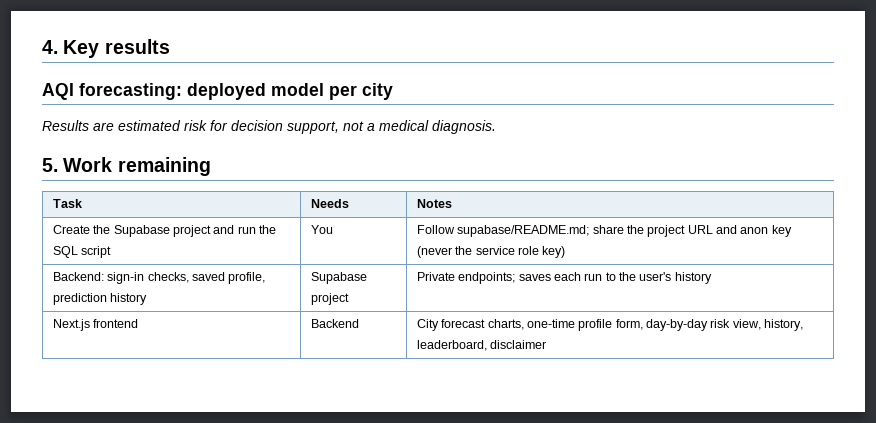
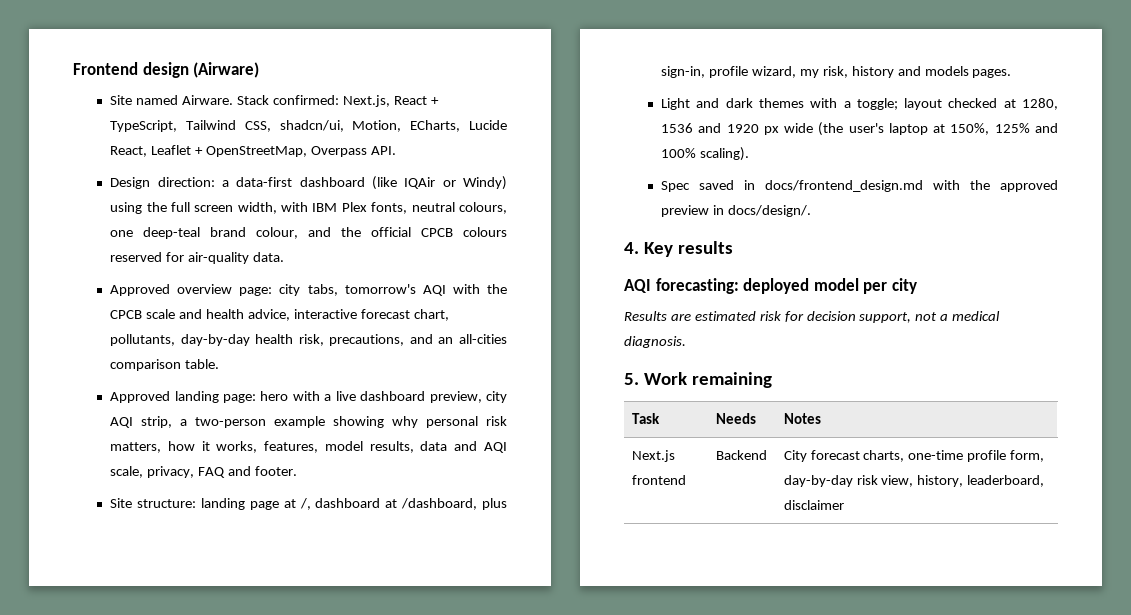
+ Frontend design (Airware)
+ Site named Airware. Stack confirmed: Next.js, React + TypeScript, Tailwind CSS, shadcn/ui, Motion, ECharts, Lucide React, Leaflet + OpenStreetMap, Overpass API.
+ Design direction: a data-first dashboard (like IQAir or Windy) using the full screen width, with IBM Plex fonts, neutral colours, one deep-teal brand colour, and the official CPCB colours reserved for air-quality data.
+ Approved overview page: city tabs, tomorrow's AQI with the CPCB scale and health advice, interactive forecast chart, pollutants, day-by-day health risk, precautions, and an all-cities comparison table.
+ Approved landing page: hero with a live dashboard preview, city AQI strip, a two-person example showing why personal risk matters, how it works, features, model results, data and AQI scale, privacy, FAQ and footer.
+ Site structure: landing page at /, dashboard at /dashboard, plus sign-in, profile wizard, my risk, history and models pages.
+ Light and dark themes with a toggle; layout checked at 1280, 1536 and 1920 px wide (the user's laptop at 150%, 125% and 100% scaling).
+ Spec saved in docs/frontend_design.md with the approved preview in docs/design/.
- Create the Supabase project and run the SQL script | You | Follow supabase/README.md; share the project URL and anon key (never the service role key)
- Backend: sign-in checks, saved profile, prediction history | Supabase project | Private endpoints; saves each run to the user's history

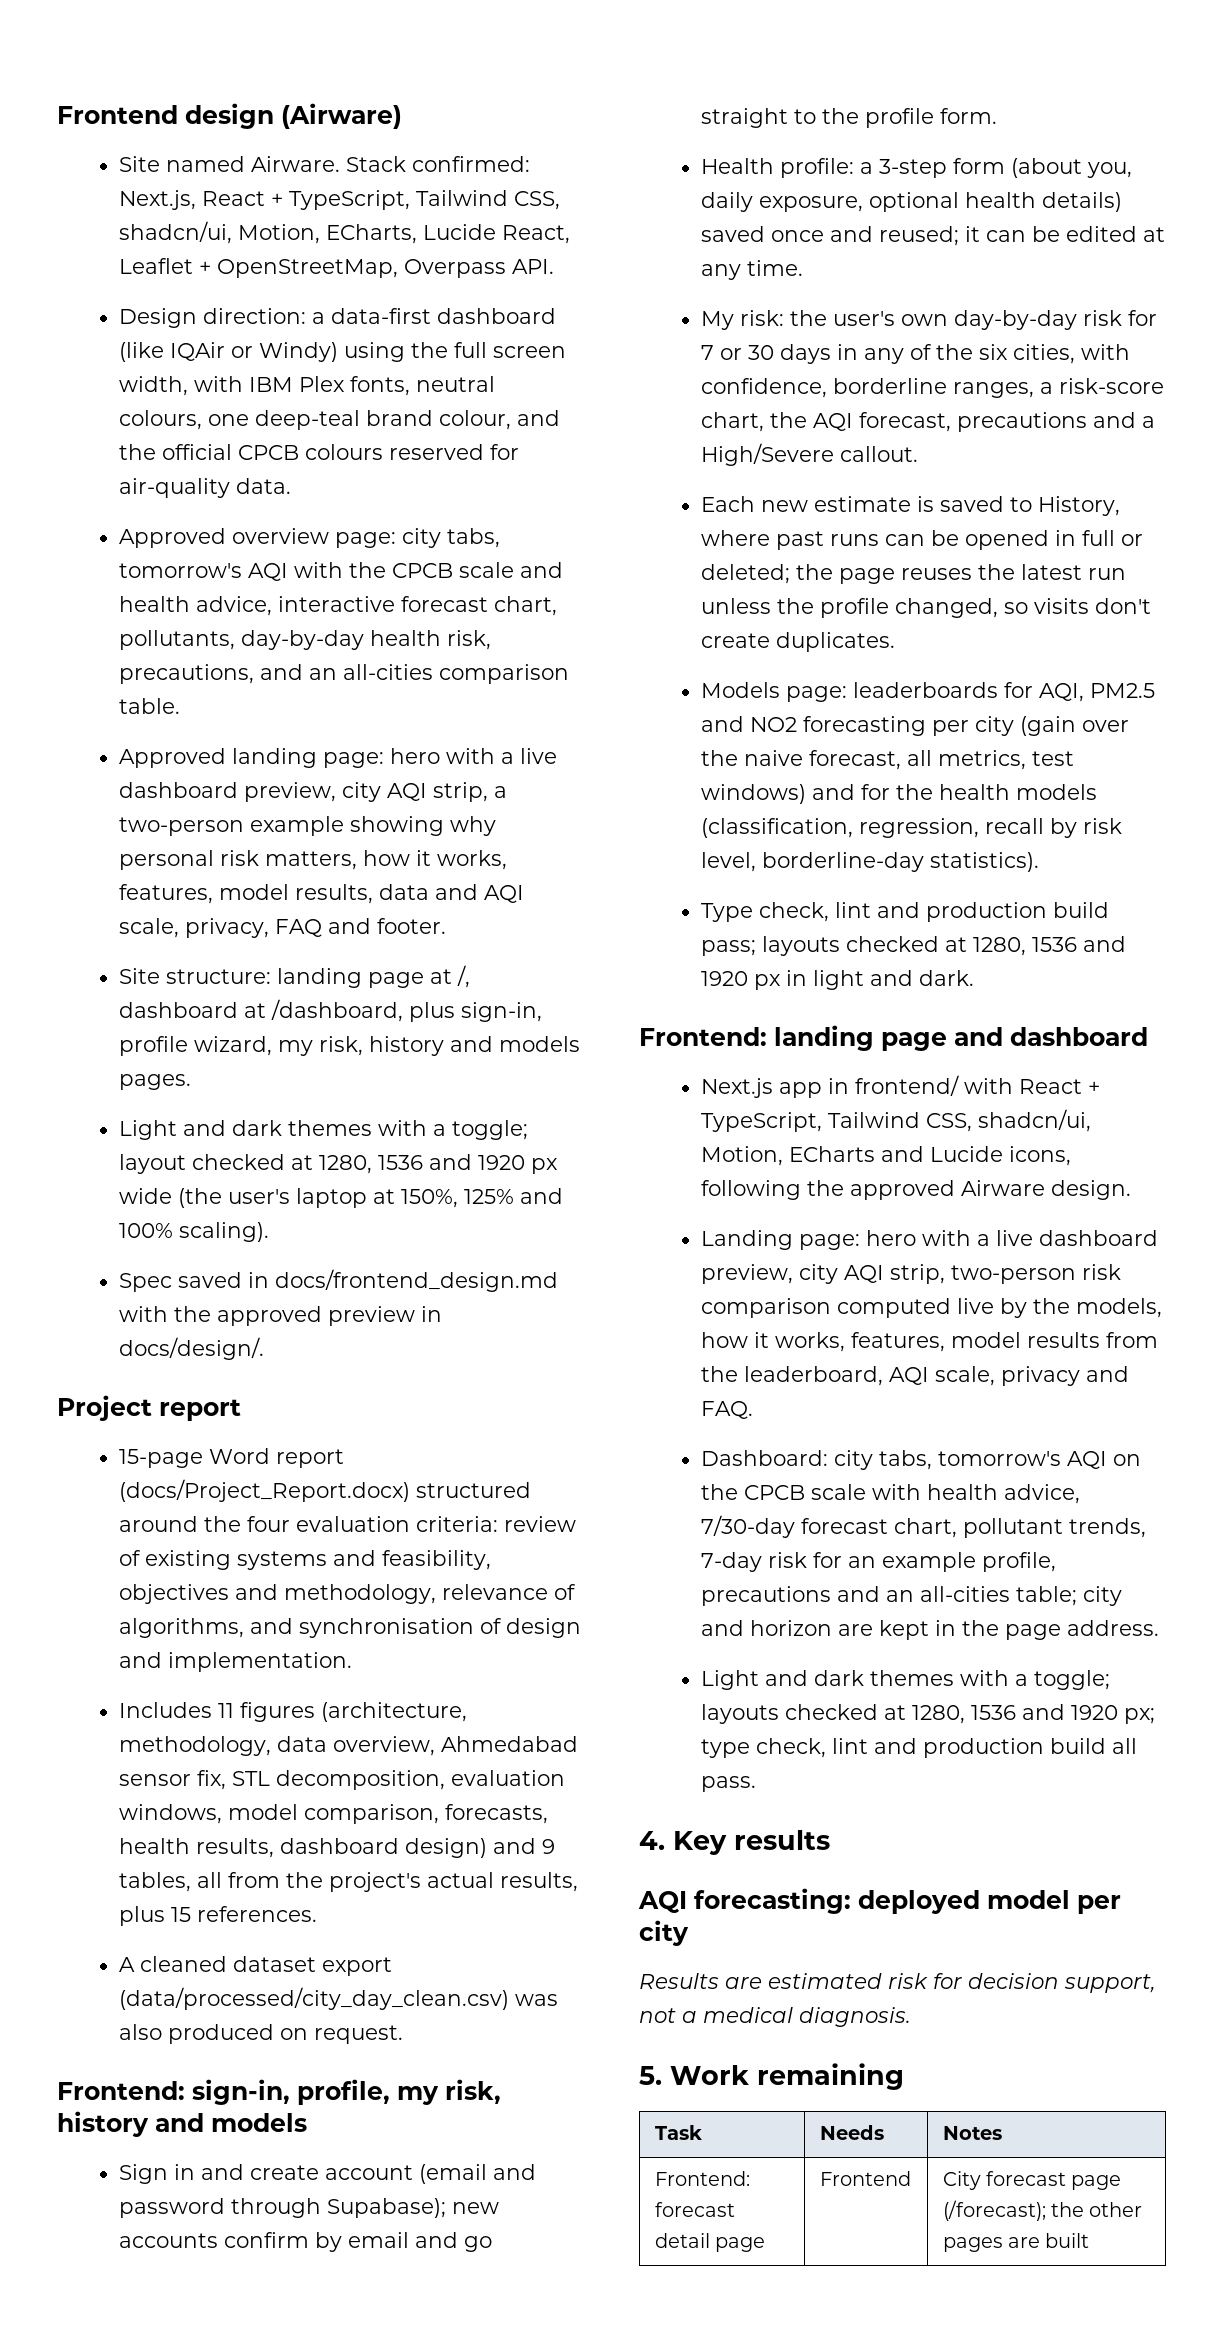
+ Project report
+ 15-page Word report (docs/Project_Report.docx) structured around the four evaluation criteria: review of existing systems and feasibility, objectives and methodology, relevance of algorithms, and synchronisation of design and implementation.
+ Includes 11 figures (architecture, methodology, data overview, Ahmedabad sensor fix, STL decomposition, evaluation windows, model comparison, forecasts, health results, dashboard design) and 9 tables, all from the project's actual results, plus 15 references.
+ A cleaned dataset export (data/processed/city_day_clean.csv) was also produced on request.
+ Frontend: sign-in, profile, my risk, history and models
+ Sign in and create account (email and password through Supabase); new accounts confirm by email and go straight to the profile form.
+ Health profile: a 3-step form (about you, daily exposure, optional health details) saved once and reused; it can be edited at any time.
+ My risk: the user's own day-by-day risk for 7 or 30 days in any of the six cities, with confidence, borderline ranges, a risk-score chart, the AQI forecast, precautions and a High/Severe callout.
+ Each new estimate is saved to History, where past runs can be opened in full or deleted; the page reuses the latest run unless the profile changed, so visits don't create duplicates.
+ Models page: leaderboards for AQI, PM2.5 and NO2 forecasting per city (gain over the naive forecast, all metrics, test windows) and for the health models (classification, regression, recall by risk level, borderline-day statistics).
+ Type check, lint and production build pass; layouts checked at 1280, 1536 and 1920 px in light and dark.
+ Frontend: landing page and dashboard
+ Next.js app in frontend/ with React + TypeScript, Tailwind CSS, shadcn/ui, Motion, ECharts and Lucide icons, following the approved Airware design.
+ Landing page: hero with a live dashboard preview, city AQI strip, two-person risk comparison computed live by the models, how it works, features, model results from the leaderboard, AQI scale, privacy and FAQ.
+ Dashboard: city tabs, tomorrow's AQI on the CPCB scale with health advice, 7/30-day forecast chart, pollutant trends, 7-day risk for an example profile, precautions and an all-cities table; city and horizon are kept in the page address.
+ Light and dark themes with a toggle; layouts checked at 1280, 1536 and 1920 px; type check, lint and production build all pass.
- Next.js frontend | Backend | City forecast charts, one-time profile form, day-by-day risk view, history, leaderboard, disclaimer
+ Frontend: forecast detail page | Frontend | City forecast page (/forecast); the other pages are built

